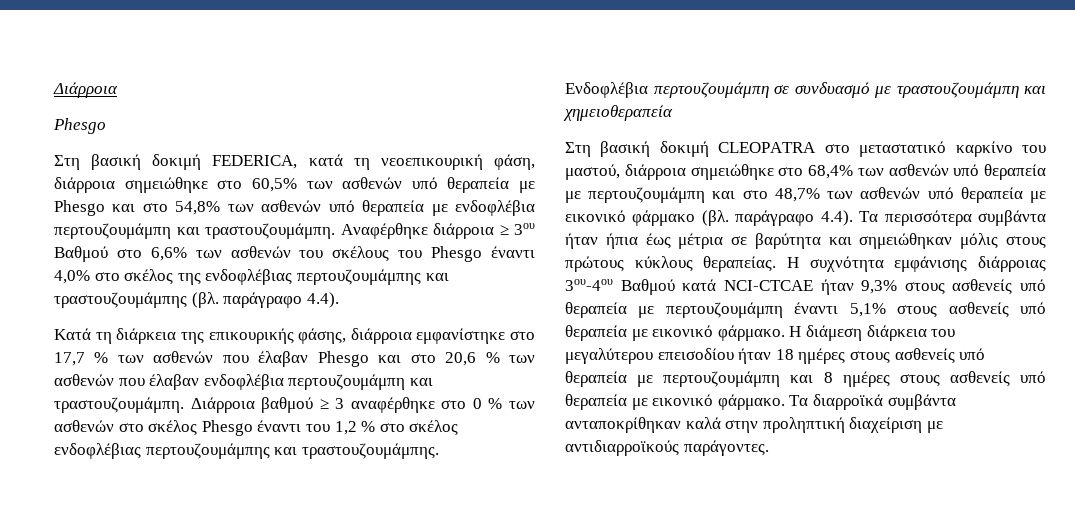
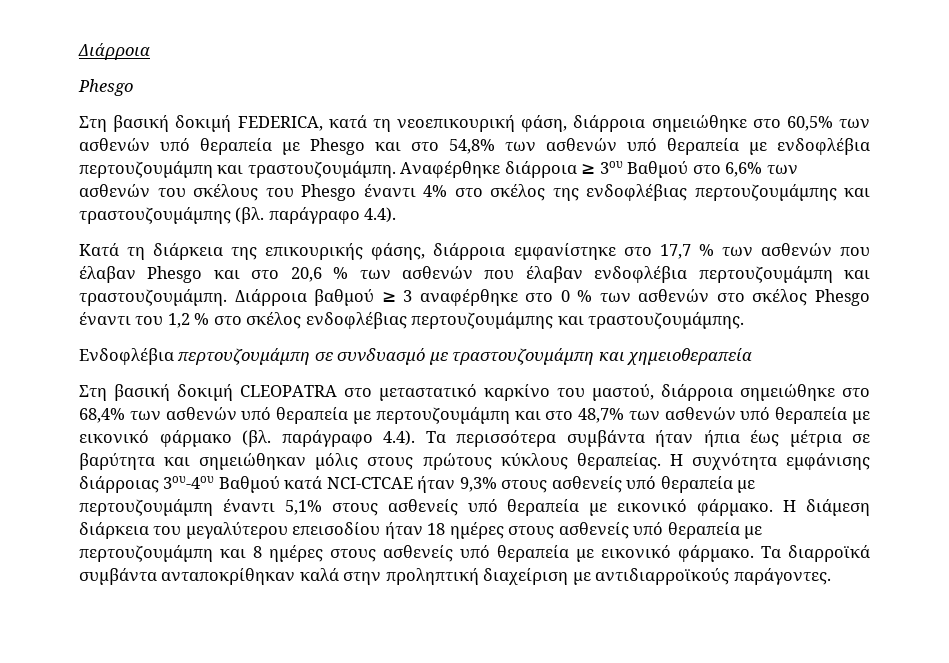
- Αναφέρθηκε διάρροια ≥ 3ου Βαθμού στο 6,6% των ασθενών του σκέλους του Phesgo έναντι 4,0% στο σκέλος της ενδοφλέβιας περτουζουμάμπης και τραστουζουμάμπης (βλ. παράγραφο 4.4).
+ Αναφέρθηκε διάρροια ≥ 3ου Βαθμού στο 6,6% των ασθενών του σκέλους του Phesgo έναντι 4% στο σκέλος της ενδοφλέβιας περτουζουμάμπης και τραστουζουμάμπης (βλ. παράγραφο 4.4).

